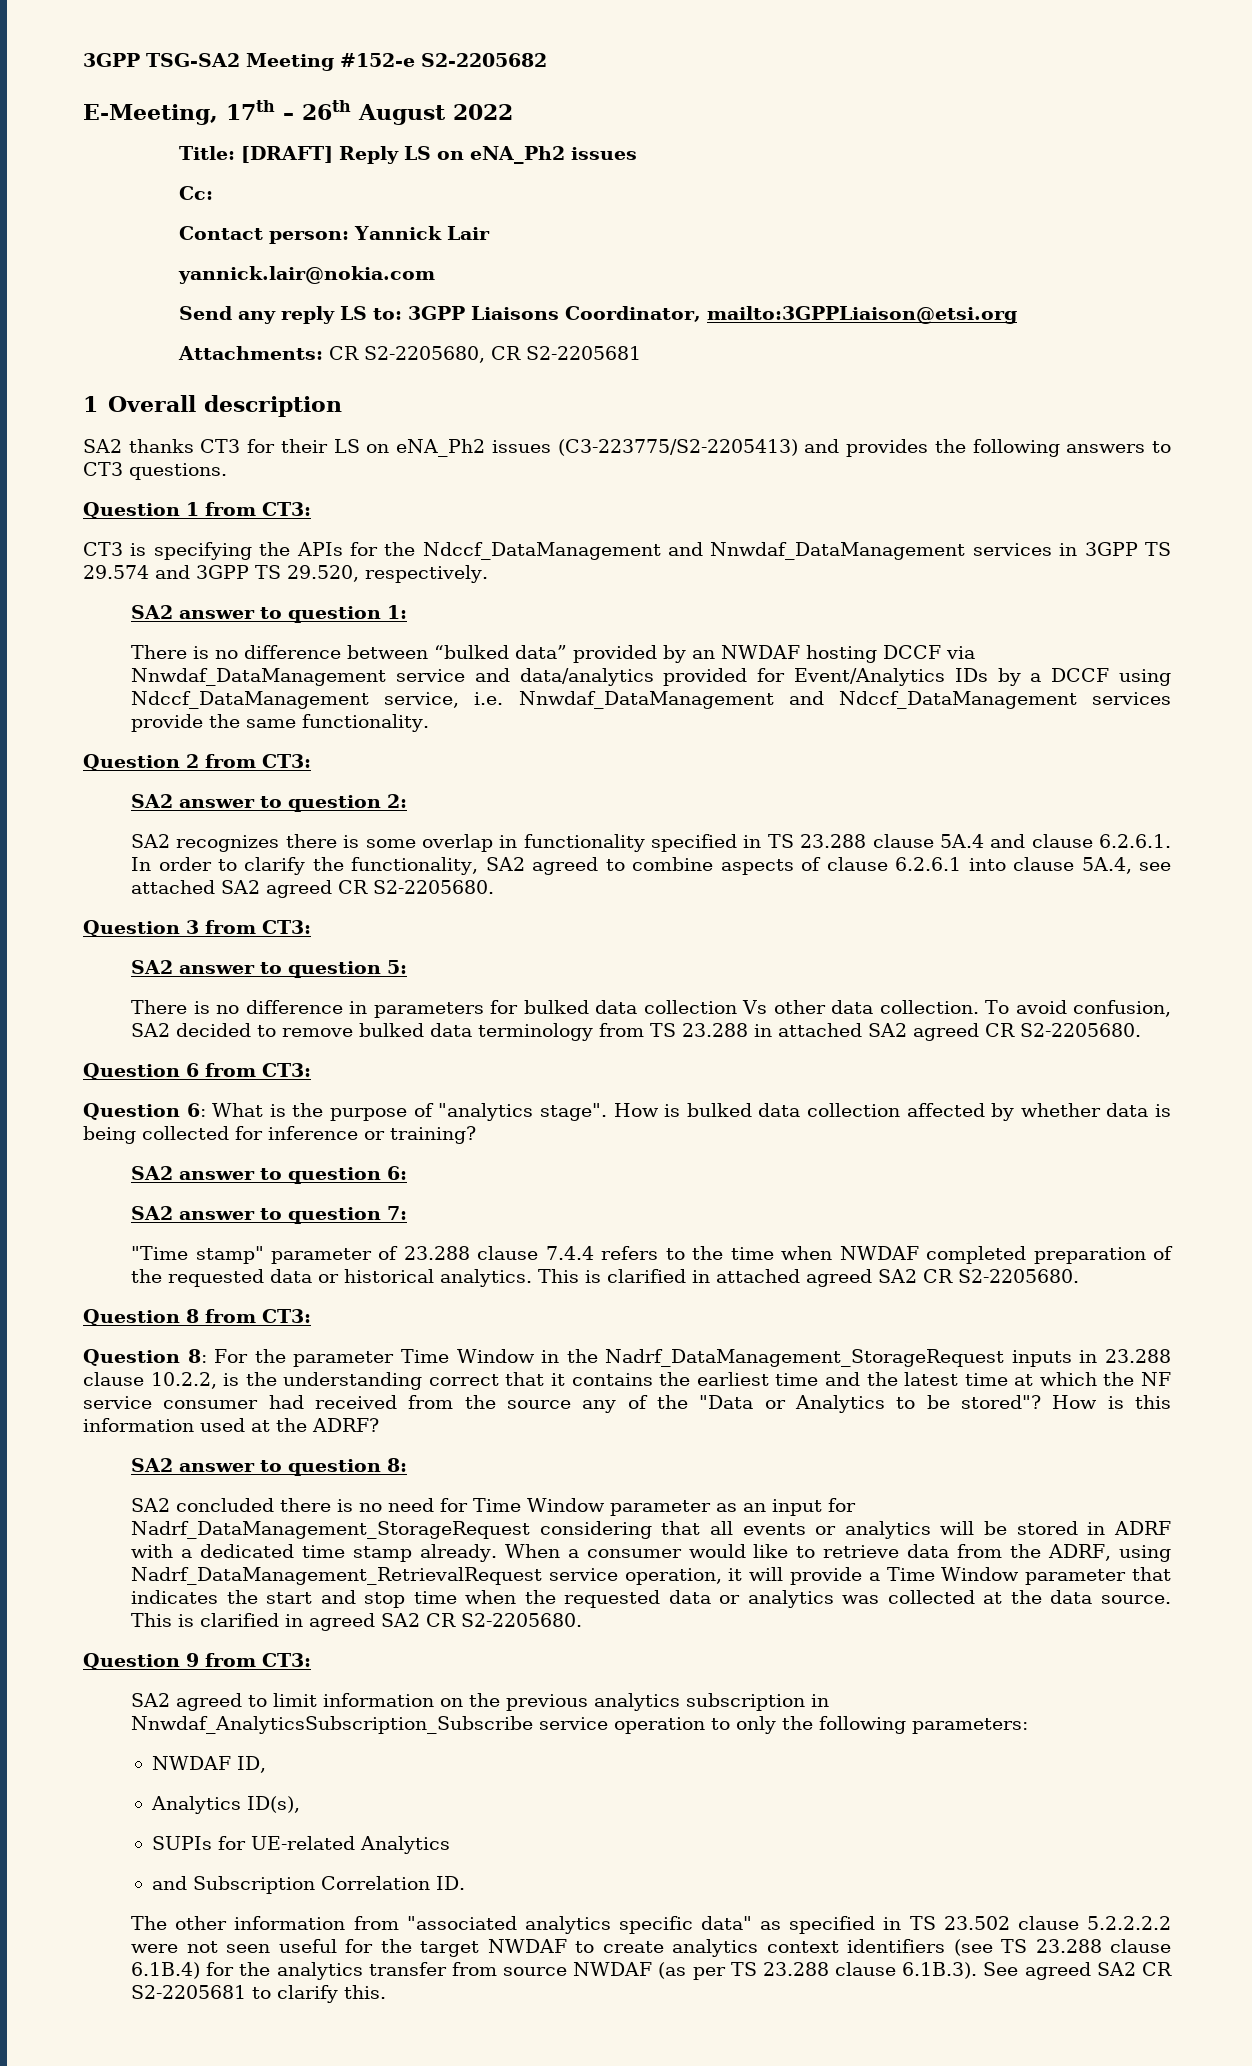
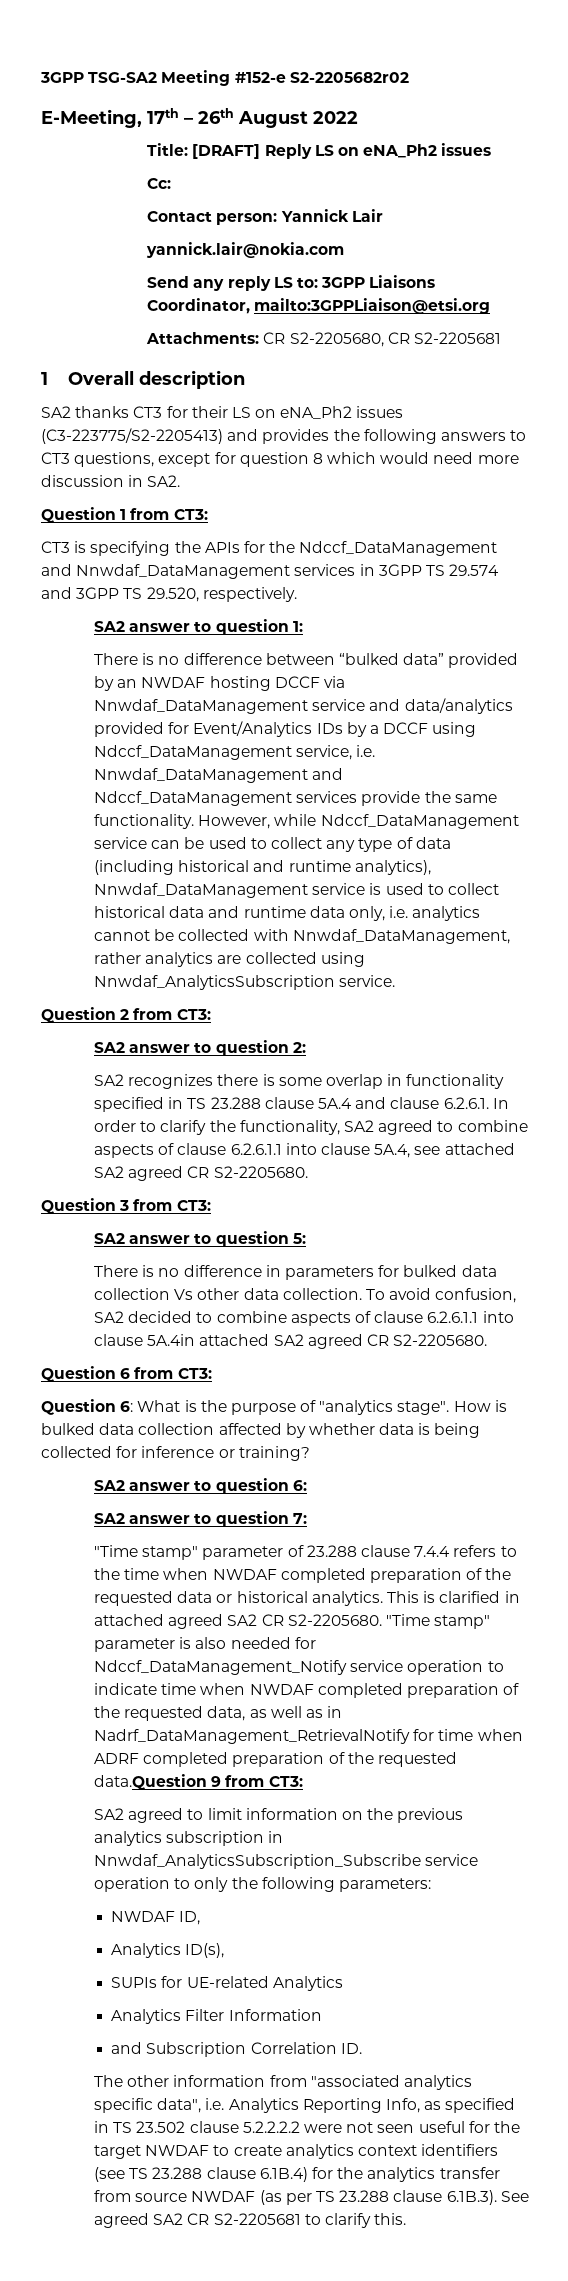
- 3GPP TSG-SA2 Meeting #152-e S2-2205682
+ 3GPP TSG-SA2 Meeting #152-e S2-2205682r02
- SA2 thanks CT3 for their LS on eNA_Ph2 issues (C3-223775/S2-2205413) and provides the following answers to CT3 questions.
+ SA2 thanks CT3 for their LS on eNA_Ph2 issues (C3-223775/S2-2205413) and provides the following answers to CT3 questions, except for question 8 which would need more discussion in SA2.
+ However, while Ndccf_DataManagement service can be used to collect any type of data (including historical and runtime analytics), Nnwdaf_DataManagement service is used to collect historical data and runtime data only, i.e. analytics cannot be collected with Nnwdaf_DataManagement, rather analytics are collected using Nnwdaf_AnalyticsSubscription service.
- SA2 recognizes there is some overlap in functionality specified in TS 23.288 clause 5A.4 and clause 6.2.6.1. In order to clarify the functionality, SA2 agreed to combine aspects of clause 6.2.6.1 into clause 5A.4, see attached SA2 agreed CR S2-2205680.
+ SA2 recognizes there is some overlap in functionality specified in TS 23.288 clause 5A.4 and clause 6.2.6.1. In order to clarify the functionality, SA2 agreed to combine aspects of clause 6.2.6.1.1 into clause 5A.4, see attached SA2 agreed CR S2-2205680.
- To avoid confusion, SA2 decided to remove bulked data terminology from TS 23.288 in attached SA2 agreed CR S2-2205680.
+ To avoid confusion, SA2 decided to combine aspects of clause 6.2.6.1.1 into clause 5A.4in attached SA2 agreed CR S2-2205680.
- This is clarified in attached agreed SA2 CR S2-2205680.
- Question 8 from CT3:
- Question 8: For the parameter Time Window in the Nadrf_DataManagement_StorageRequest inputs in 23.288 clause 10.2.2, is the understanding correct that it contains the earliest time and the latest time at which the NF service consumer had received from the source any of the "Data or Analytics to be stored"? How is this information used at the ADRF?
- SA2 answer to question 8:
- SA2 concluded there is no need for Time Window parameter as an input for Nadrf_DataManagement_StorageRequest considering that all events or analytics will be stored in ADRF with a dedicated time stamp already. When a consumer would like to retrieve data from the ADRF, using Nadrf_DataManagement_RetrievalRequest service operation, it will provide a Time Window parameter that indicates the start and stop time when the requested data or analytics was collected at the data source. This is clarified in agreed SA2 CR S2-2205680.
- Question 9 from CT3:
+ This is clarified in attached agreed SA2 CR S2-2205680. "Time stamp" parameter is also needed for Ndccf_DataManagement_Notify service operation to indicate time when NWDAF completed preparation of the requested data, as well as in Nadrf_DataManagement_RetrievalNotify for time when ADRF completed preparation of the requested data.Question 9 from CT3:
+ Analytics Filter Information
- The other information from "associated analytics specific data" as specified in TS 23.502 clause 5.2.2.2.2 were not seen useful for the target NWDAF to create analytics context identifiers (see TS 23.288 clause 6.1B.4) for the analytics transfer from source NWDAF (as per TS 23.288 clause 6.1B.3). See agreed SA2 CR S2-2205681 to clarify this.
+ The other information from "associated analytics specific data", i.e. Analytics Reporting Info, as specified in TS 23.502 clause 5.2.2.2.2 were not seen useful for the target NWDAF to create analytics context identifiers (see TS 23.288 clause 6.1B.4) for the analytics transfer from source NWDAF (as per TS 23.288 clause 6.1B.3). See agreed SA2 CR S2-2205681 to clarify this.

